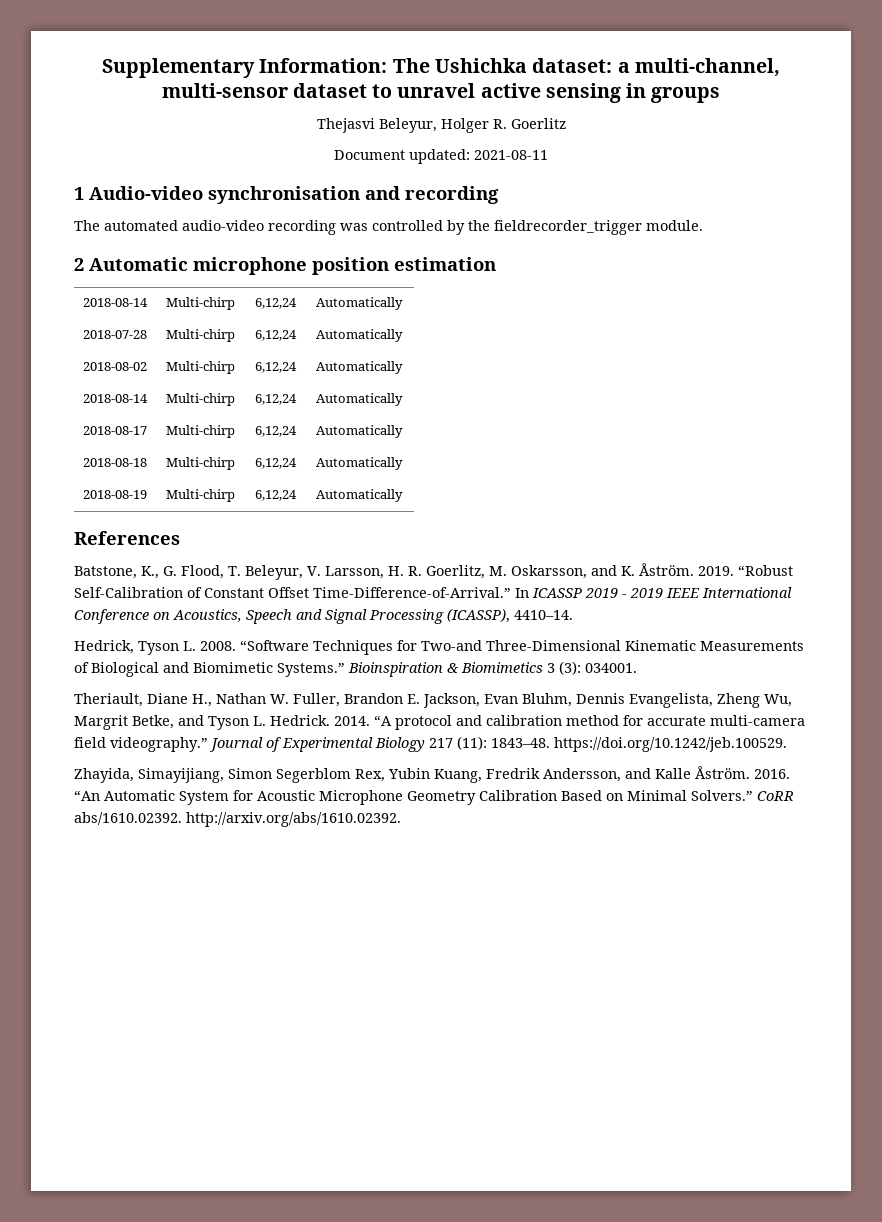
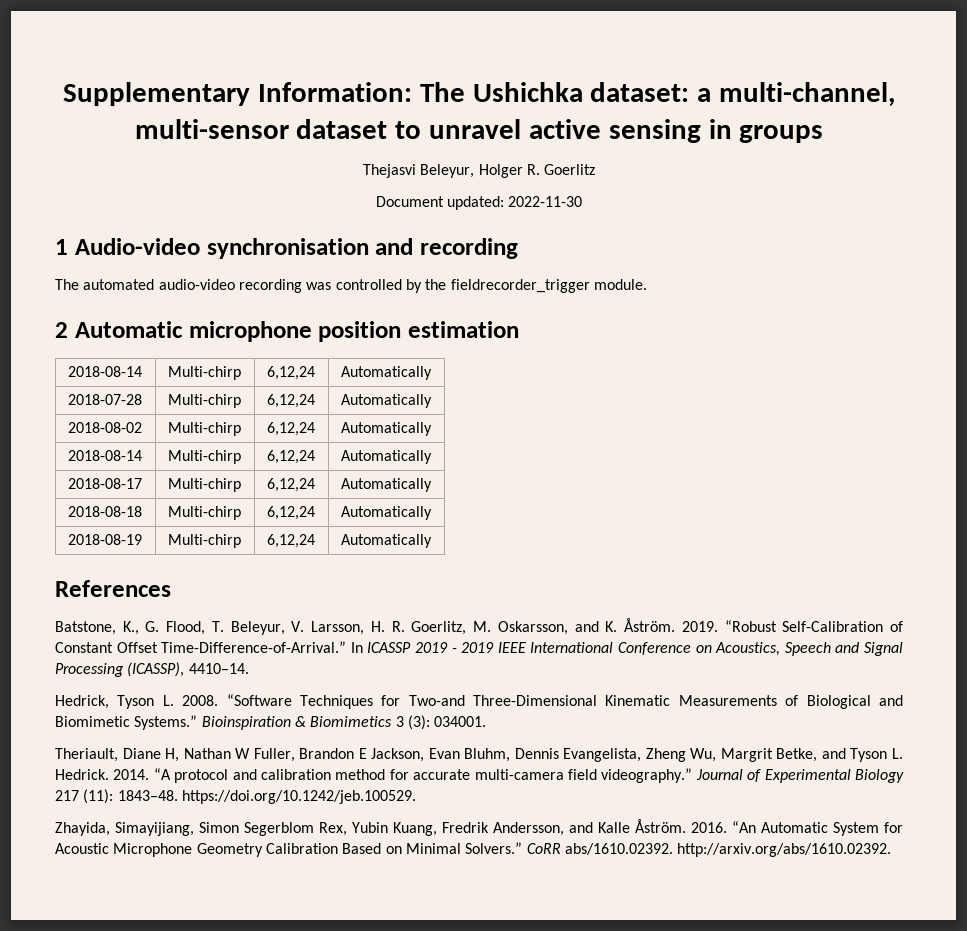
- Document updated: 2021-08-11
+ Document updated: 2022-11-30
- Theriault, Diane H., Nathan W. Fuller, Brandon E. Jackson, Evan Bluhm, Dennis Evangelista, Zheng Wu, Margrit Betke, and Tyson L. Hedrick.
+ Theriault, Diane H, Nathan W Fuller, Brandon E Jackson, Evan Bluhm, Dennis Evangelista, Zheng Wu, Margrit Betke, and Tyson L. Hedrick.

